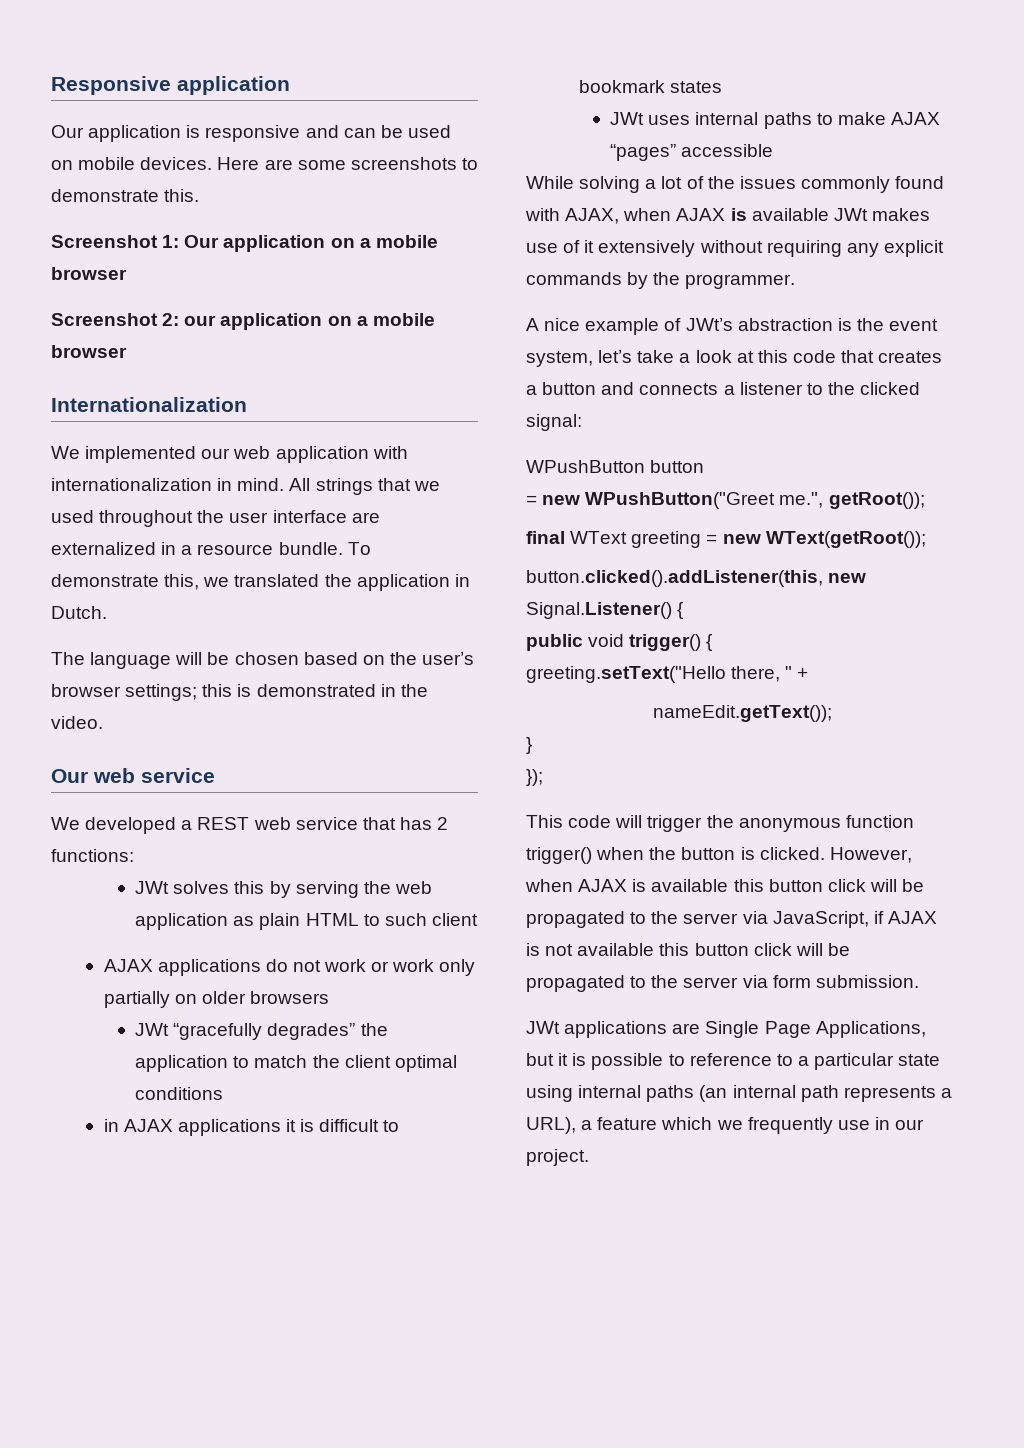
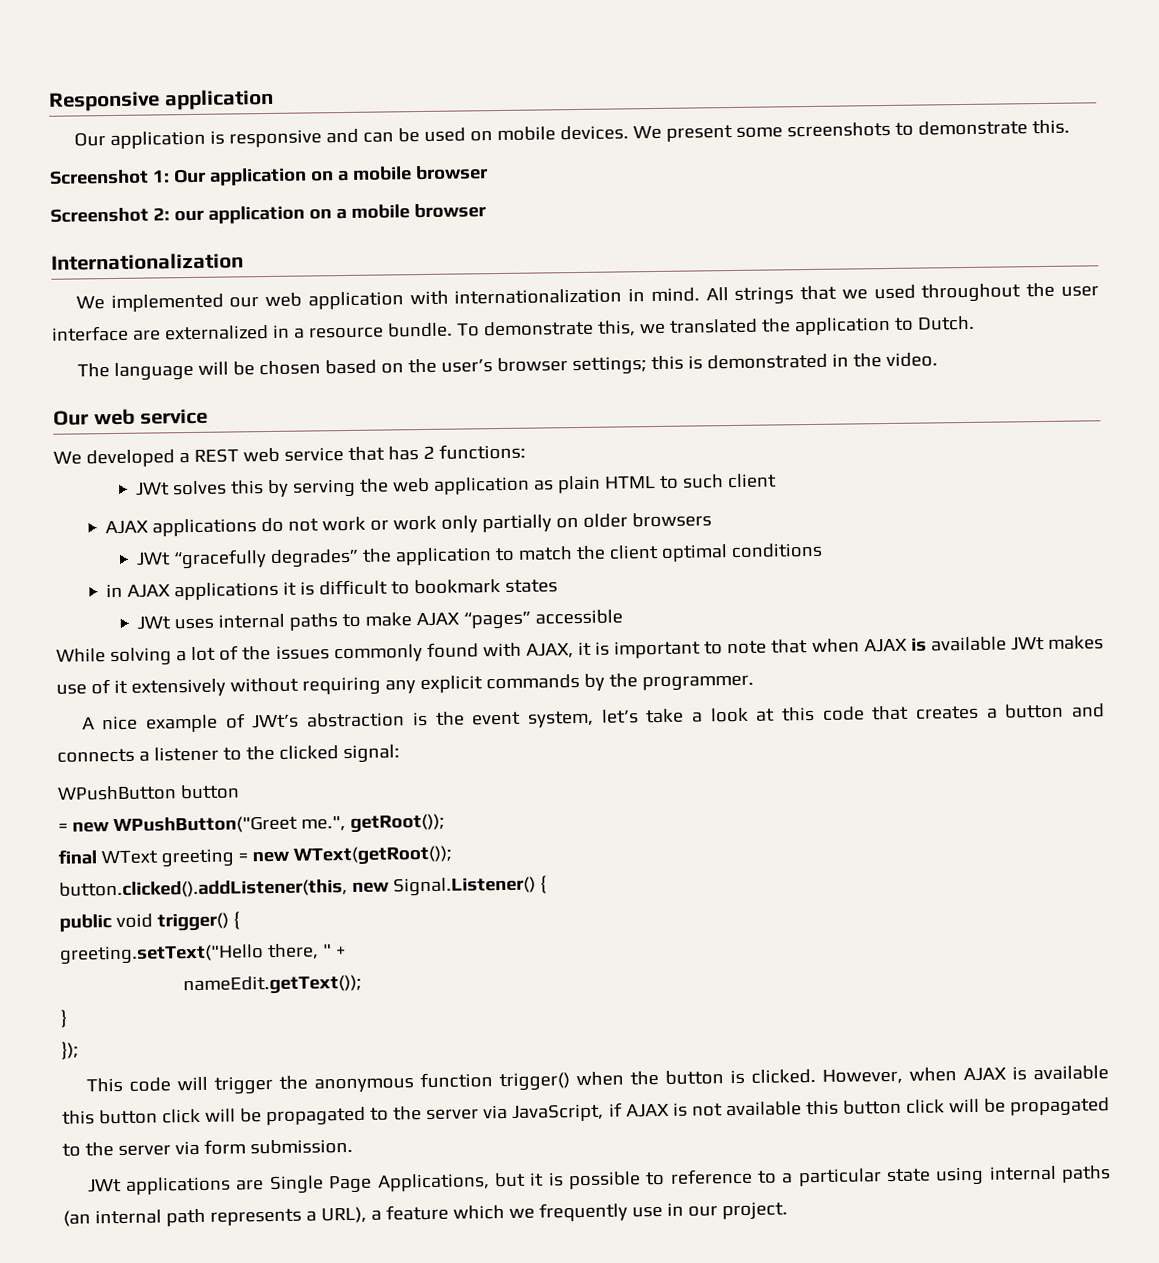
- Here are some screenshots to demonstrate this.
+ We present some screenshots to demonstrate this.
- To demonstrate this, we translated the application in Dutch.
+ To demonstrate this, we translated the application to Dutch.
- While solving a lot of the issues commonly found with AJAX, when AJAX is available JWt makes use of it extensively without requiring any explicit commands by the programmer.
+ While solving a lot of the issues commonly found with AJAX, it is important to note that when AJAX is available JWt makes use of it extensively without requiring any explicit commands by the programmer.

